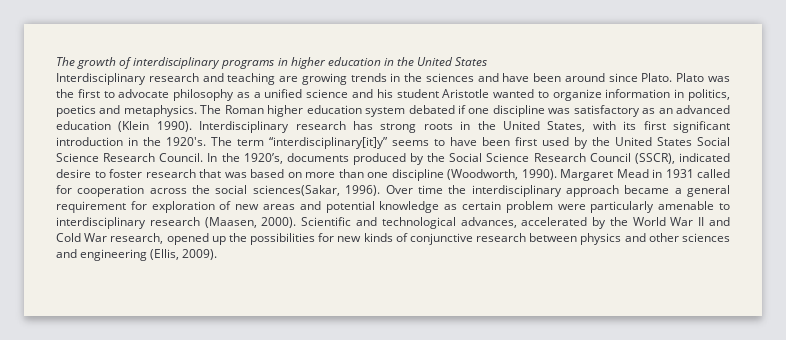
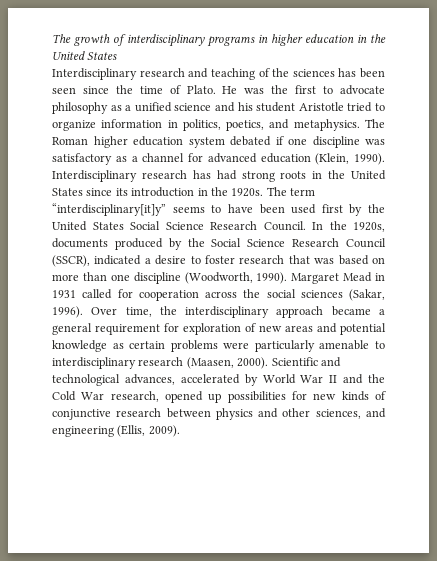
- Interdisciplinary research and teaching are growing trends in the sciences and have been around since Plato. Plato was the first to advocate philosophy as a unified science and his student Aristotle wanted to organize information in politics, poetics and metaphysics.
+ Interdisciplinary research and teaching of the sciences has been seen since the time of Plato. He was the first to advocate philosophy as a unified science and his student Aristotle tried to organize information in politics, poetics, and metaphysics.
- The Roman higher education system debated if one discipline was satisfactory as an advanced education (Klein 1990).
+ The Roman higher education system debated if one discipline was satisfactory as a channel for advanced education (Klein, 1990).
- Interdisciplinary research has strong roots in the United States, with its first significant introduction in the 1920's.
+ Interdisciplinary research has had strong roots in the United States since its introduction in the 1920s.
- The term “interdisciplinary[it]y” seems to have been first used by the United States Social Science Research Council.
+ The term “interdisciplinary[it]y” seems to have been used first by the United States Social Science Research Council.
- In the 1920’s, documents produced by the Social Science Research Council (SSCR), indicated desire to foster research that was based on more than one discipline (Woodworth, 1990).
+ In the 1920s, documents produced by the Social Science Research Council (SSCR), indicated a desire to foster research that was based on more than one discipline (Woodworth, 1990).
- Margaret Mead in 1931 called for cooperation across the social sciences(Sakar, 1996).
+ Margaret Mead in 1931 called for cooperation across the social sciences (Sakar, 1996).
- Over time the interdisciplinary approach became a general requirement for exploration of new areas and potential knowledge as certain problem were particularly amenable to interdisciplinary research (Maasen, 2000).
+ Over time, the interdisciplinary approach became a general requirement for exploration of new areas and potential knowledge as certain problems were particularly amenable to interdisciplinary research (Maasen, 2000).
- Scientific and technological advances, accelerated by the World War II and Cold War research, opened up the possibilities for new kinds of conjunctive research between physics and other sciences and engineering (Ellis, 2009).
+ Scientific and technological advances, accelerated by World War II and the Cold War research, opened up possibilities for new kinds of conjunctive research between physics and other sciences, and engineering (Ellis, 2009).

